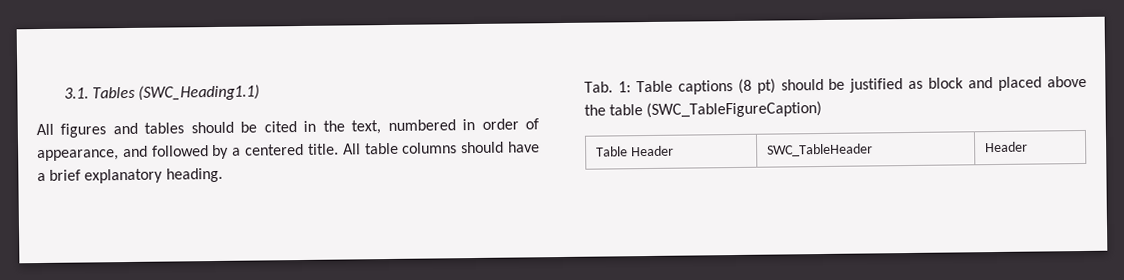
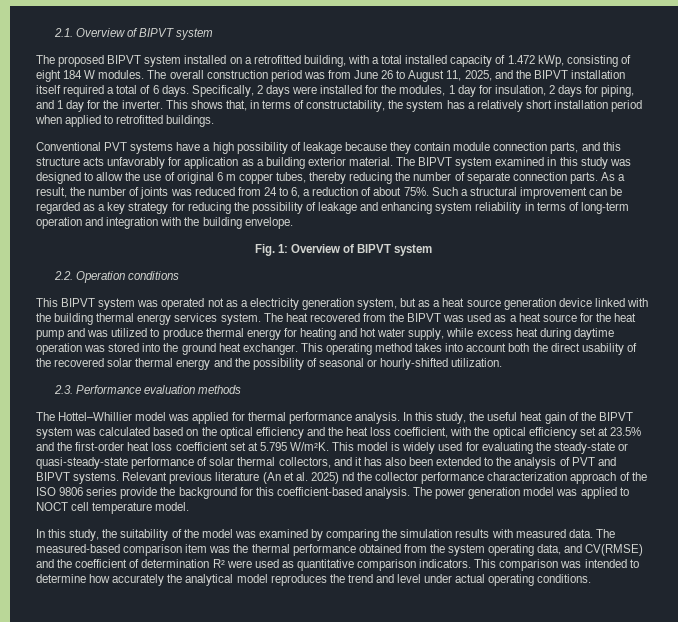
- 3.1. Tables (SWC_Heading1.1)
- All figures and tables should be cited in the text, numbered in order of appearance, and followed by a centered title. All table columns should have a brief explanatory heading.
- Tab. 1: Table captions (8 pt) should be justified as block and placed above the table (SWC_TableFigureCaption)
- Table Header | SWC_TableHeader | Header
+ 2.1. Overview of BIPVT system
+ The proposed BIPVT system installed on a retrofitted building, with a total installed capacity of 1.472 kWp, consisting of eight 184 W modules. The overall construction period was from June 26 to August 11, 2025, and the BIPVT installation itself required a total of 6 days. Specifically, 2 days were installed for the modules, 1 day for insulation, 2 days for piping, and 1 day for the inverter. This shows that, in terms of constructability, the system has a relatively short installation period when applied to retrofitted buildings.
+ Conventional PVT systems have a high possibility of leakage because they contain module connection parts, and this structure acts unfavorably for application as a building exterior material. The BIPVT system examined in this study was designed to allow the use of original 6 m copper tubes, thereby reducing the number of separate connection parts. As a result, the number of joints was reduced from 24 to 6, a reduction of about 75%. Such a structural improvement can be regarded as a key strategy for reducing the possibility of leakage and enhancing system reliability in terms of long-term operation and integration with the building envelope.
+ Fig. 1: Overview of BIPVT system
+ 2.2. Operation conditions
+ This BIPVT system was operated not as a electricity generation system, but as a heat source generation device linked with the building thermal energy services system. The heat recovered from the BIPVT was used as a heat source for the heat pump and was utilized to produce thermal energy for heating and hot water supply, while excess heat during daytime operation was stored into the ground heat exchanger. This operating method takes into account both the direct usability of the recovered solar thermal energy and the possibility of seasonal or hourly-shifted utilization.
+ 2.3. Performance evaluation methods
+ The Hottel–Whillier model was applied for thermal performance analysis. In this study, the useful heat gain of the BIPVT system was calculated based on the optical efficiency and the heat loss coefficient, with the optical efficiency set at 23.5% and the first-order heat loss coefficient set at 5.795 W/m²K. This model is widely used for evaluating the steady-state or quasi-steady-state performance of solar thermal collectors, and it has also been extended to the analysis of PVT and BIPVT systems. Relevant previous literature (An et al. 2025) nd the collector performance characterization approach of the ISO 9806 series provide the background for this coefficient-based analysis. The power generation model was applied to NOCT cell temperature model.
+ In this study, the suitability of the model was examined by comparing the simulation results with measured data. The measured-based comparison item was the thermal performance obtained from the system operating data, and CV(RMSE) and the coefficient of determination R² were used as quantitative comparison indicators. This comparison was intended to determine how accurately the analytical model reproduces the trend and level under actual operating conditions.

